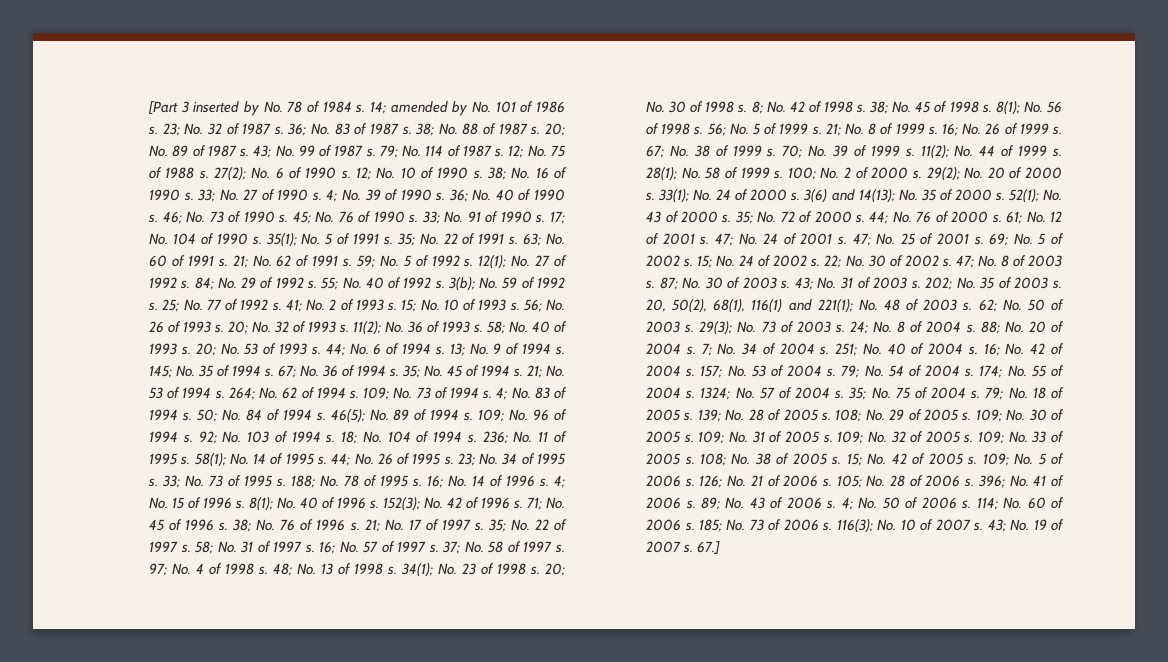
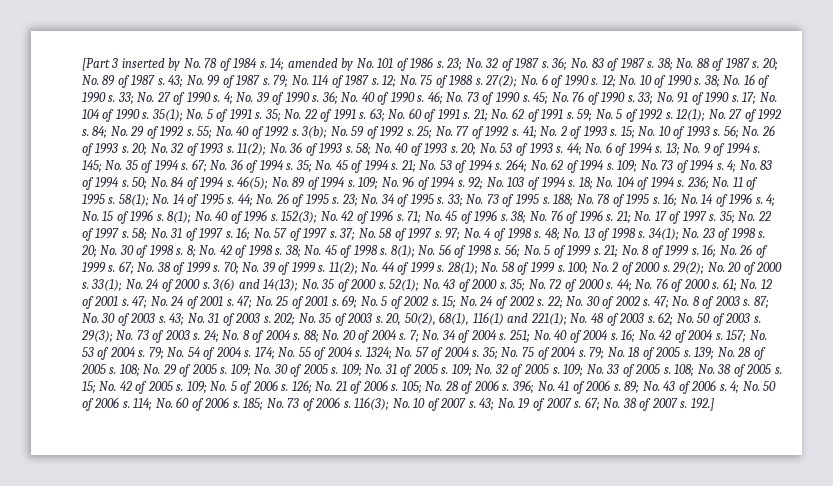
- 67.]
+ 67; No. 38 of 2007 s. 192.]

